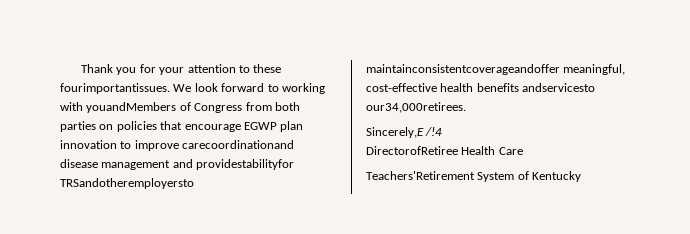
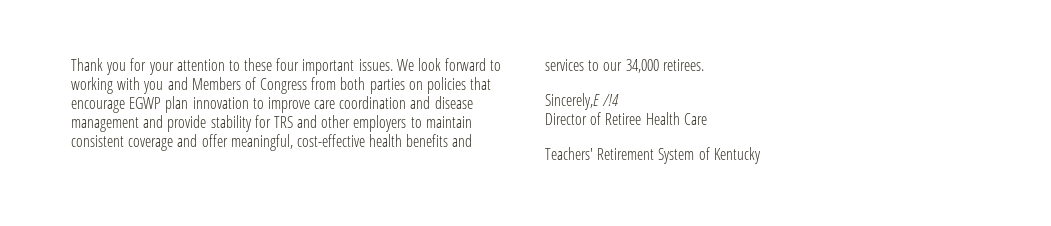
- Thank you for your attention to these fourimportantissues.
+ Thank you for your attention to these four important issues.
- We look forward to working with youandMembers of Congress from both parties on policies that encourage EGWP plan innovation to improve carecoordinationand disease management and providestabilityfor TRSandotheremployersto maintainconsistentcoverageandoffer meaningful, cost-effective health benefits andservicesto our34,000retirees.
+ We look forward to working with you and Members of Congress from both parties on policies that encourage EGWP plan innovation to improve care coordination and disease management and provide stability for TRS and other employers to maintain consistent coverage and offer meaningful, cost-effective health benefits and services to our 34,000 retirees.
- DirectorofRetiree Health Care
+ Director of Retiree Health Care
- Teachers'Retirement System of Kentucky
+ Teachers' Retirement System of Kentucky

